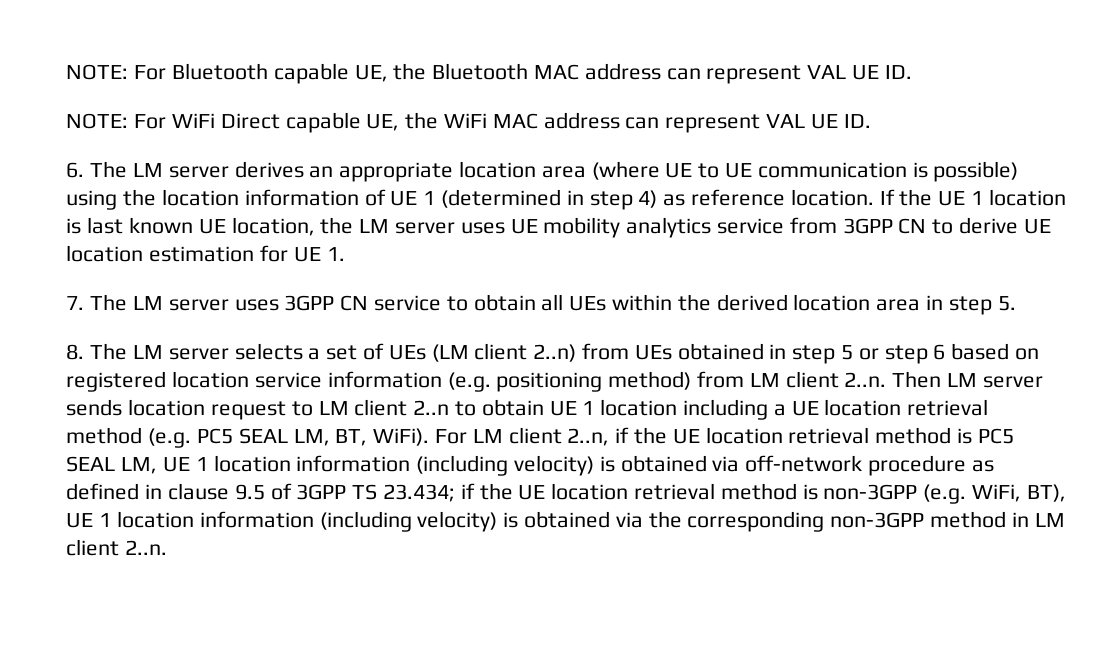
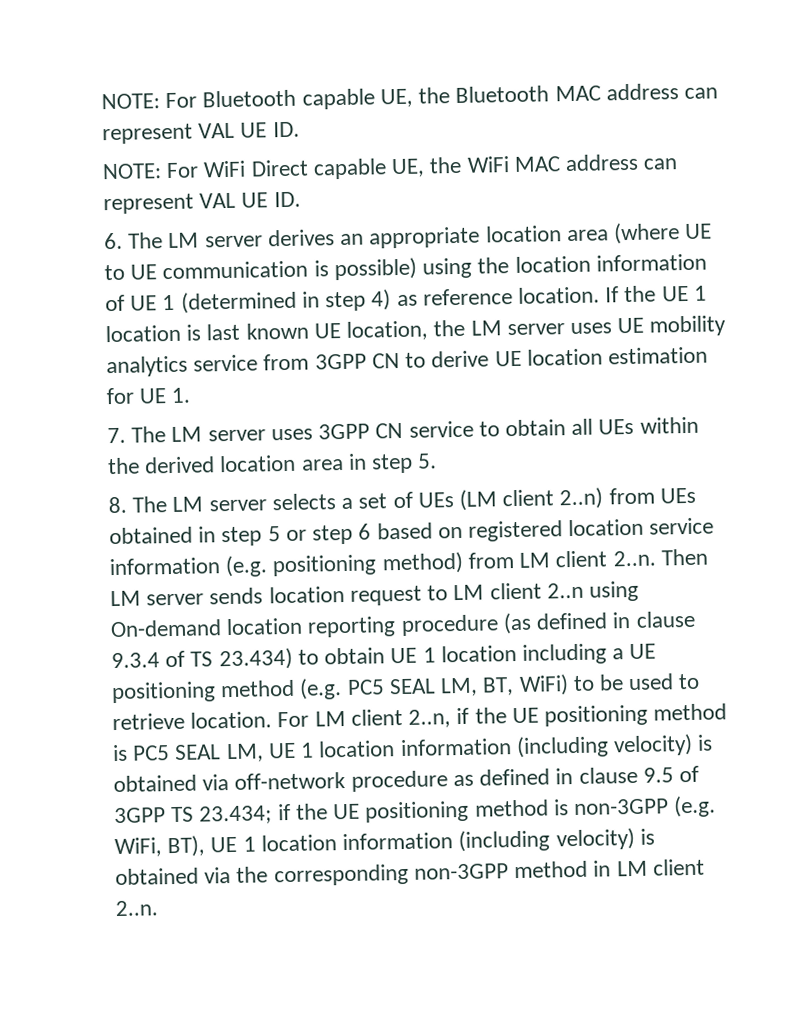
- 8. The LM server selects a set of UEs (LM client 2..n) from UEs obtained in step 5 or step 6 based on registered location service information (e.g. positioning method) from LM client 2..n. Then LM server sends location request to LM client 2..n to obtain UE 1 location including a UE location retrieval method (e.g. PC5 SEAL LM, BT, WiFi).
+ 8. The LM server selects a set of UEs (LM client 2..n) from UEs obtained in step 5 or step 6 based on registered location service information (e.g. positioning method) from LM client 2..n. Then LM server sends location request to LM client 2..n using On-demand location reporting procedure (as defined in clause 9.3.4 of TS 23.434) to obtain UE 1 location including a UE positioning method (e.g. PC5 SEAL LM, BT, WiFi) to be used to retrieve location.
- For LM client 2..n, if the UE location retrieval method is PC5 SEAL LM, UE 1 location information (including velocity) is obtained via off-network procedure as defined in clause 9.5 of 3GPP TS 23.434; if the UE location retrieval method is non-3GPP (e.g. WiFi, BT), UE 1 location information (including velocity) is obtained via the corresponding non-3GPP method in LM client 2..n.
+ For LM client 2..n, if the UE positioning method is PC5 SEAL LM, UE 1 location information (including velocity) is obtained via off-network procedure as defined in clause 9.5 of 3GPP TS 23.434; if the UE positioning method is non-3GPP (e.g. WiFi, BT), UE 1 location information (including velocity) is obtained via the corresponding non-3GPP method in LM client 2..n.

